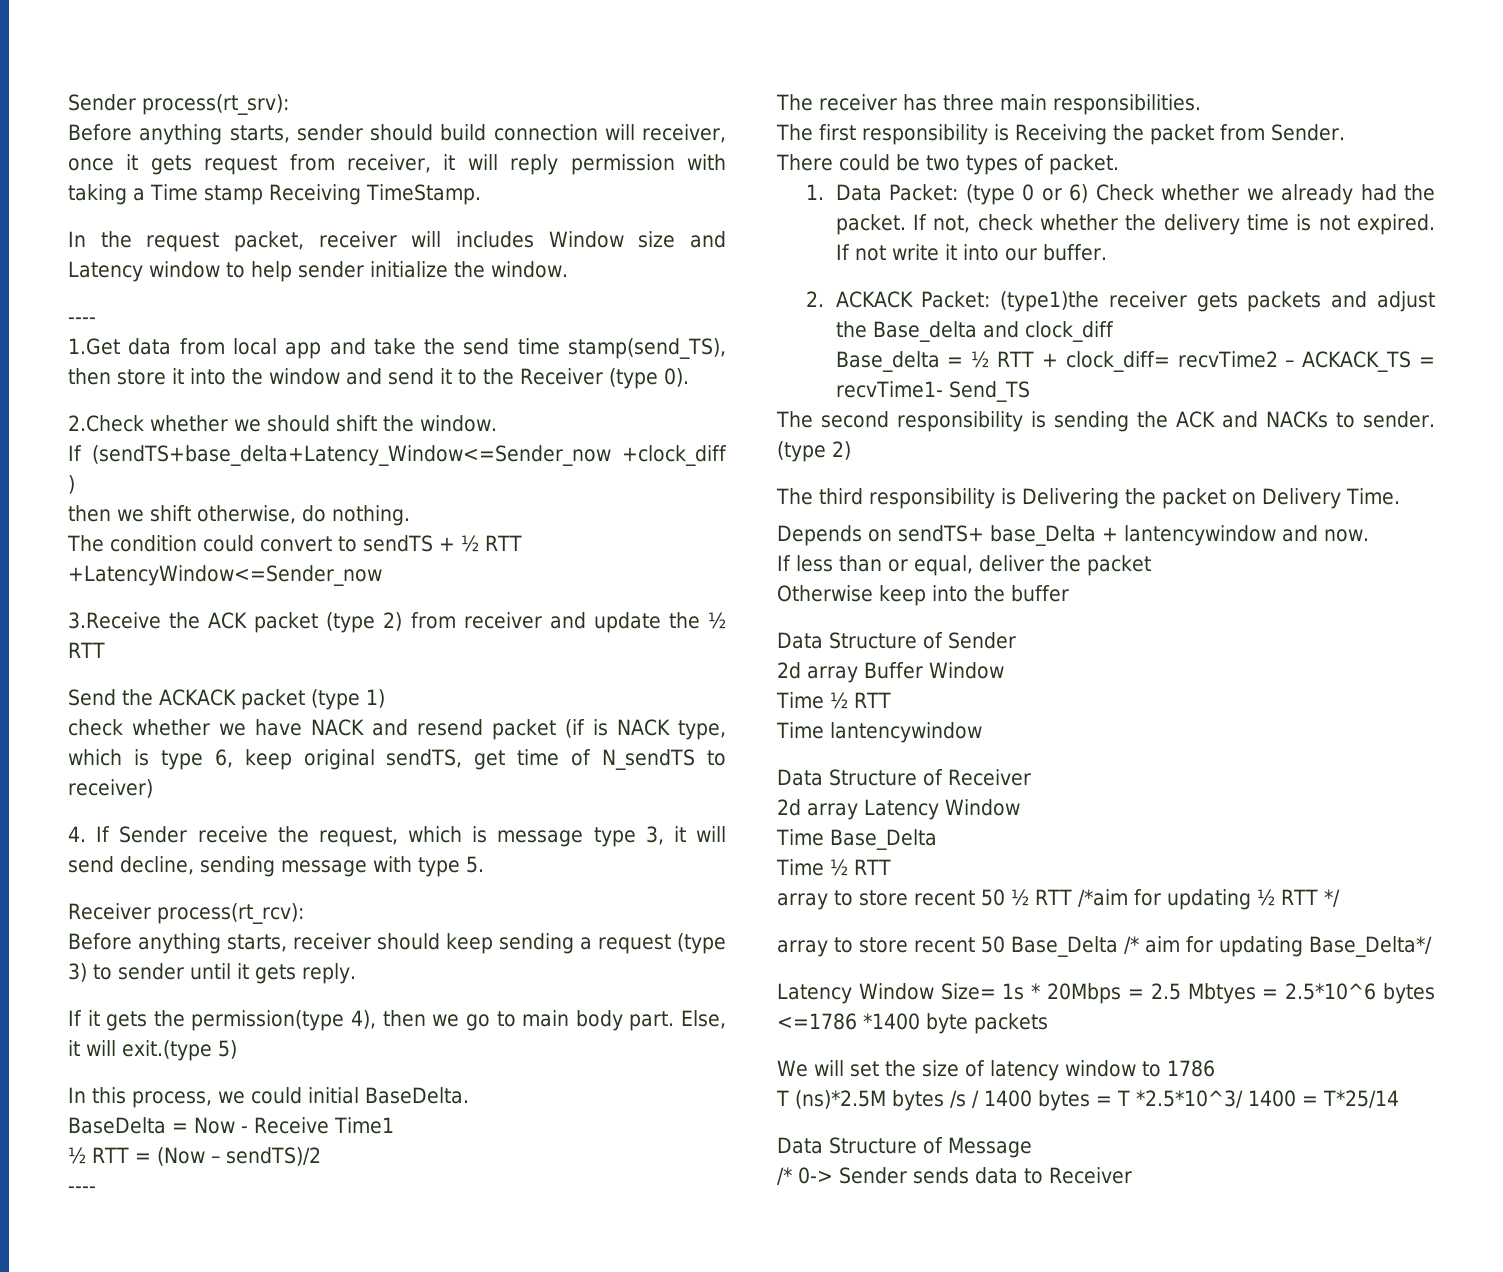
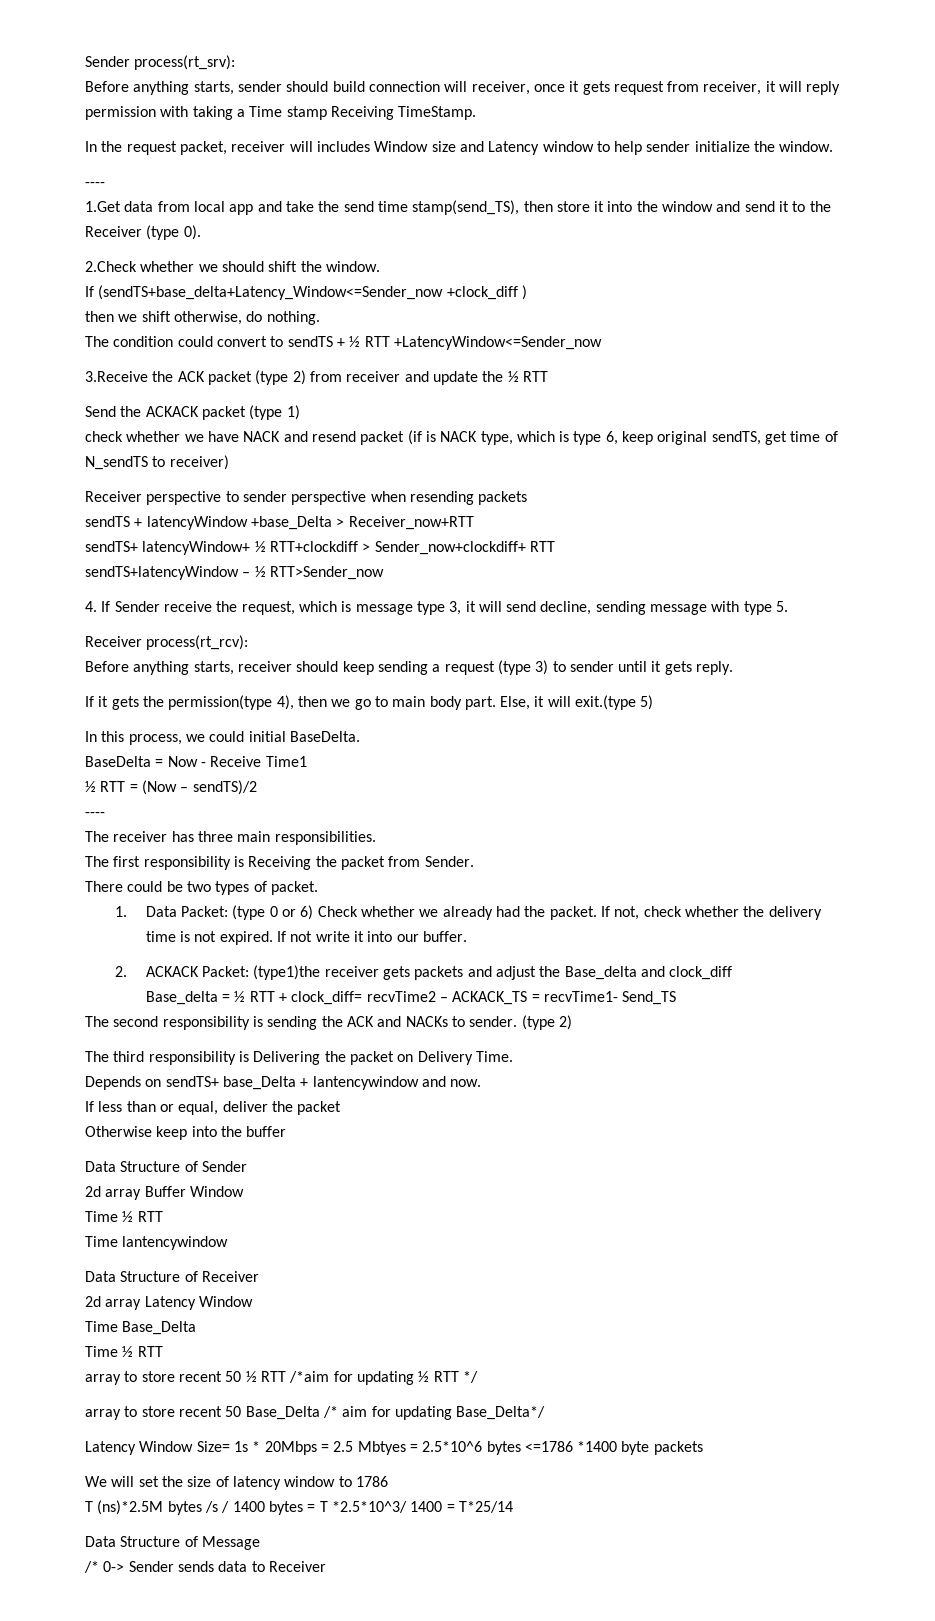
+ Receiver perspective to sender perspective when resending packets
+ sendTS + latencyWindow +base_Delta > Receiver_now+RTT
+ sendTS+ latencyWindow+ ½ RTT+clockdiff > Sender_now+clockdiff+ RTT
+ sendTS+latencyWindow – ½ RTT>Sender_now

